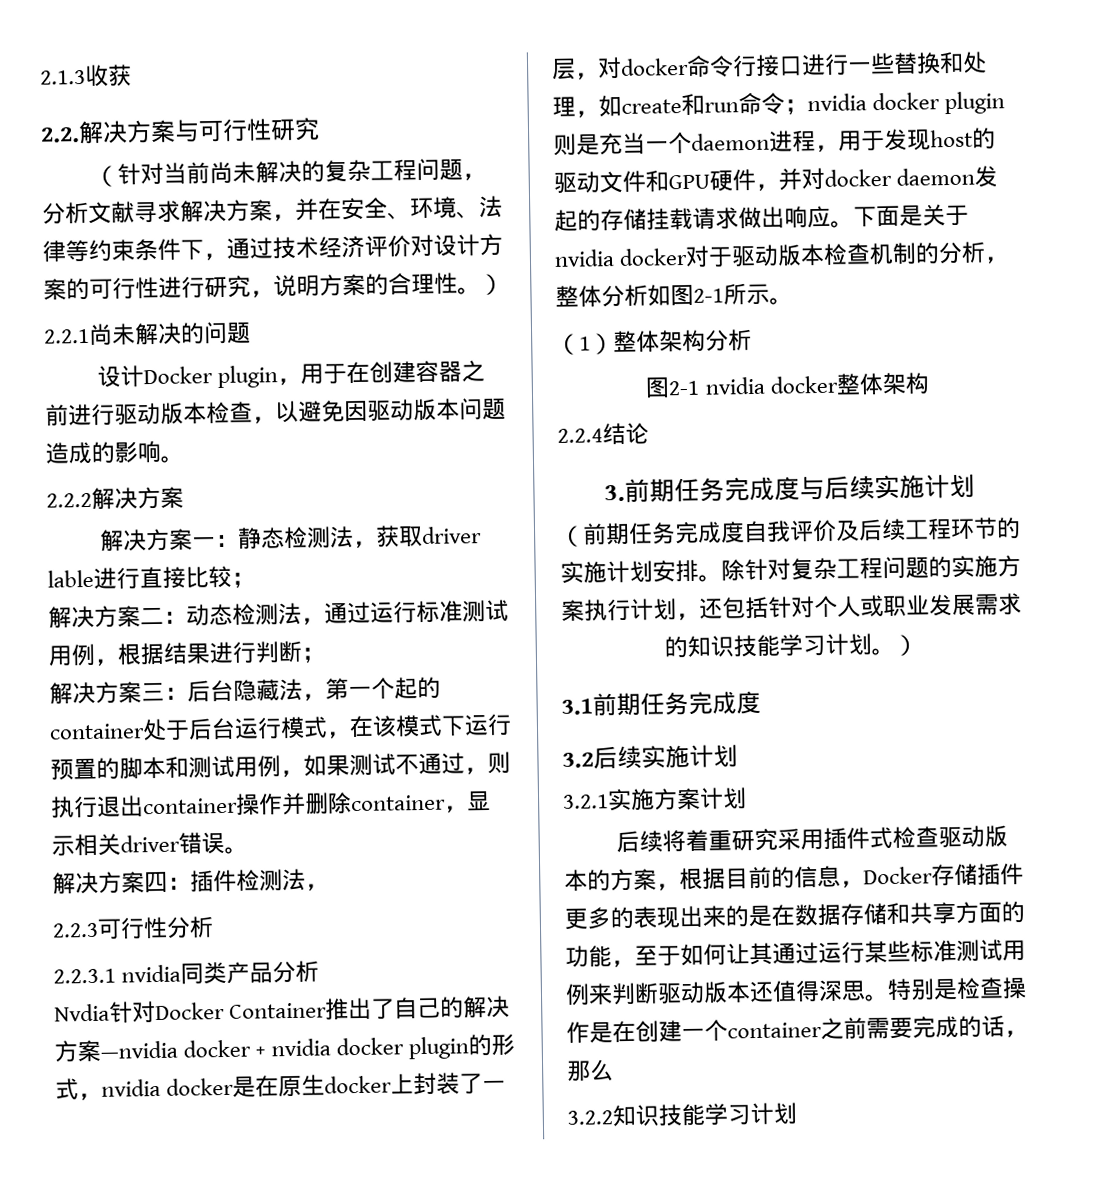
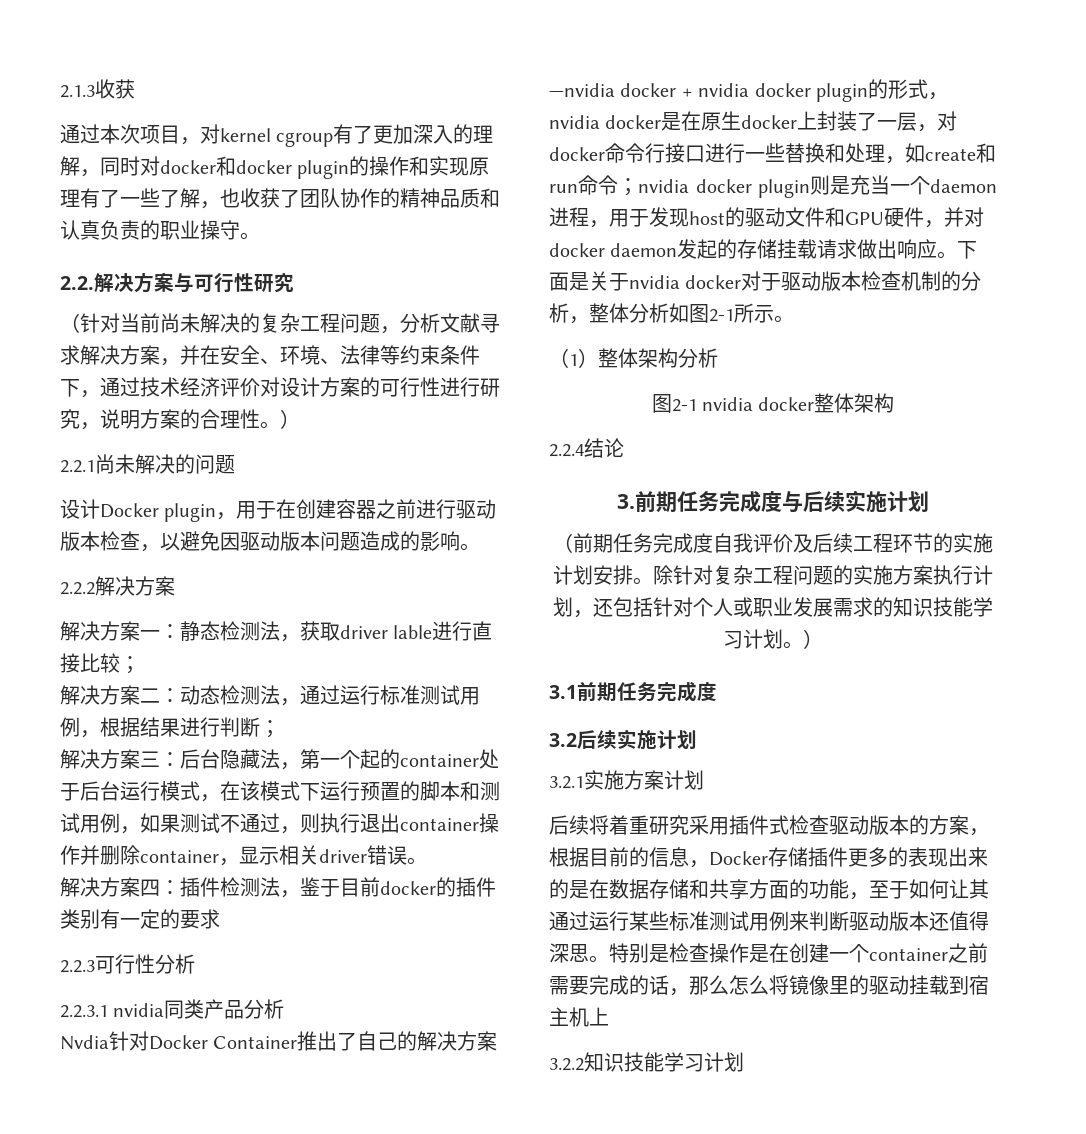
+ 通过本次项目，对kernel cgroup有了更加深入的理解，同时对docker和docker plugin的操作和实现原理有了一些了解，也收获了团队协作的精神品质和认真负责的职业操守。
- 解决方案四：插件检测法，
+ 解决方案四：插件检测法，鉴于目前docker的插件类别有一定的要求
- 特别是检查操作是在创建一个container之前需要完成的话，那么
+ 特别是检查操作是在创建一个container之前需要完成的话，那么怎么将镜像里的驱动挂载到宿主机上

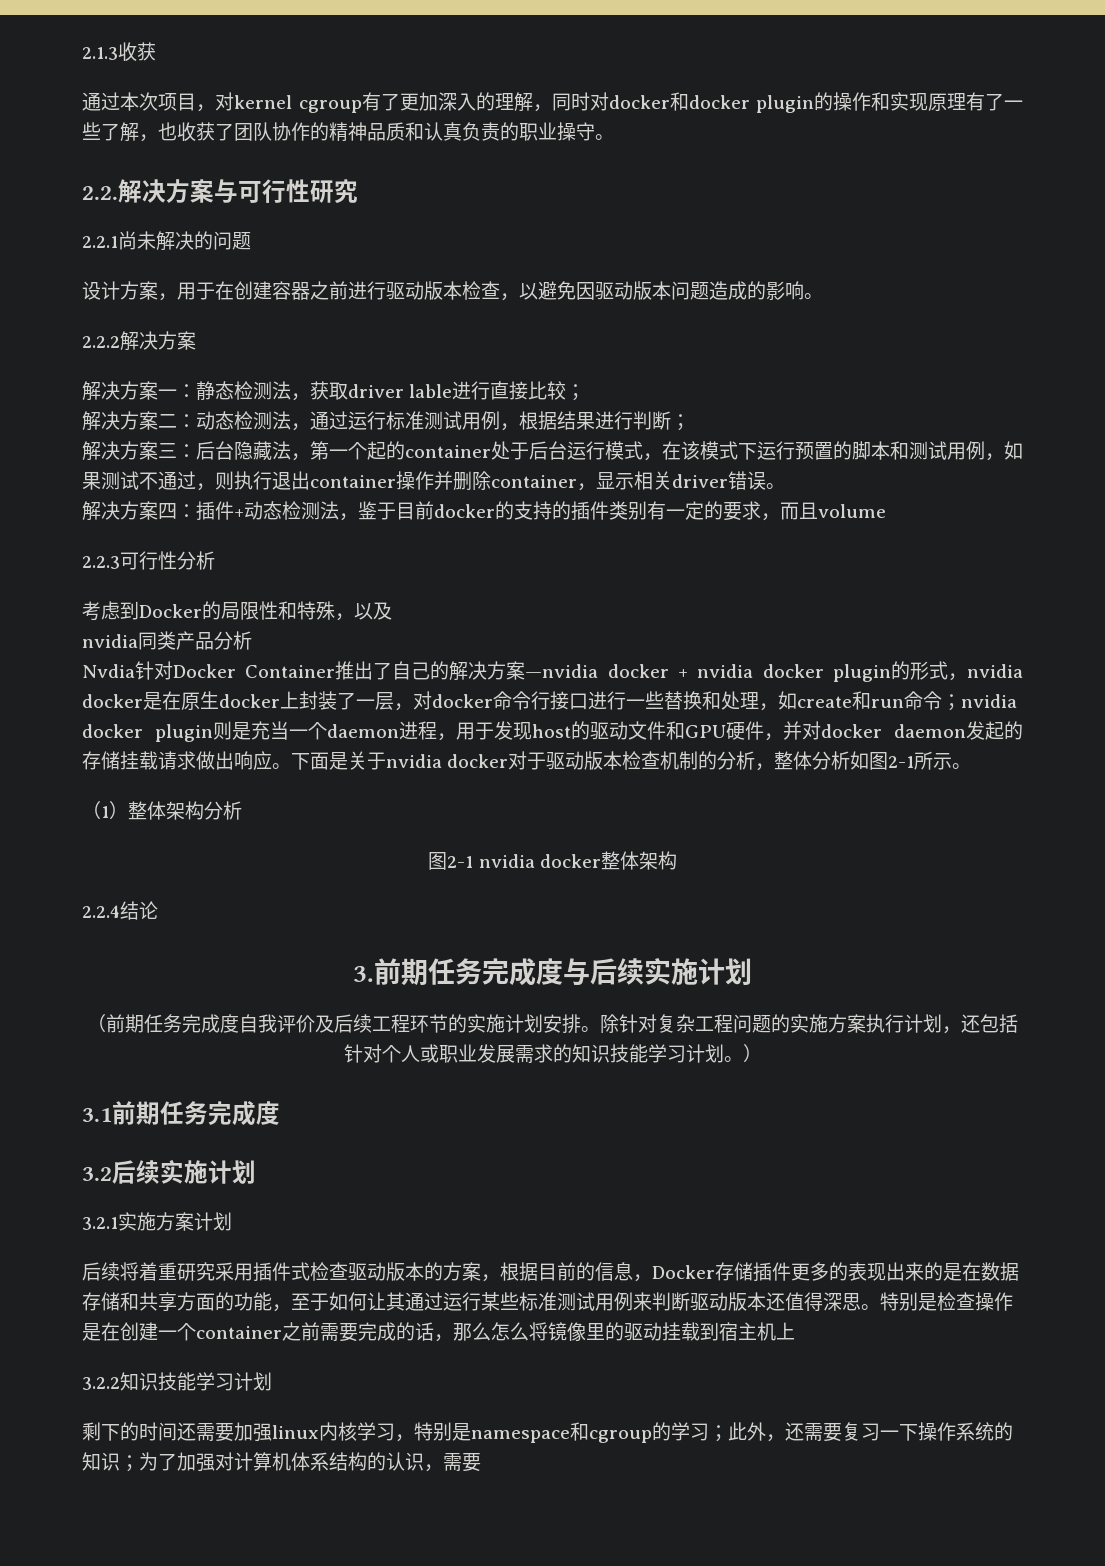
- （针对当前尚未解决的复杂工程问题，分析文献寻求解决方案，并在安全、环境、法律等约束条件下，通过技术经济评价对设计方案的可行性进行研究，说明方案的合理性。）
- 设计Docker plugin，用于在创建容器之前进行驱动版本检查，以避免因驱动版本问题造成的影响。
+ 设计方案，用于在创建容器之前进行驱动版本检查，以避免因驱动版本问题造成的影响。
- 解决方案四：插件检测法，鉴于目前docker的插件类别有一定的要求
+ 解决方案四：插件+动态检测法，鉴于目前docker的支持的插件类别有一定的要求，而且volume
- 2.2.3.1 nvidia同类产品分析
+ 考虑到Docker的局限性和特殊，以及
+ nvidia同类产品分析
+ 剩下的时间还需要加强linux内核学习，特别是namespace和cgroup的学习；此外，还需要复习一下操作系统的知识；为了加强对计算机体系结构的认识，需要

